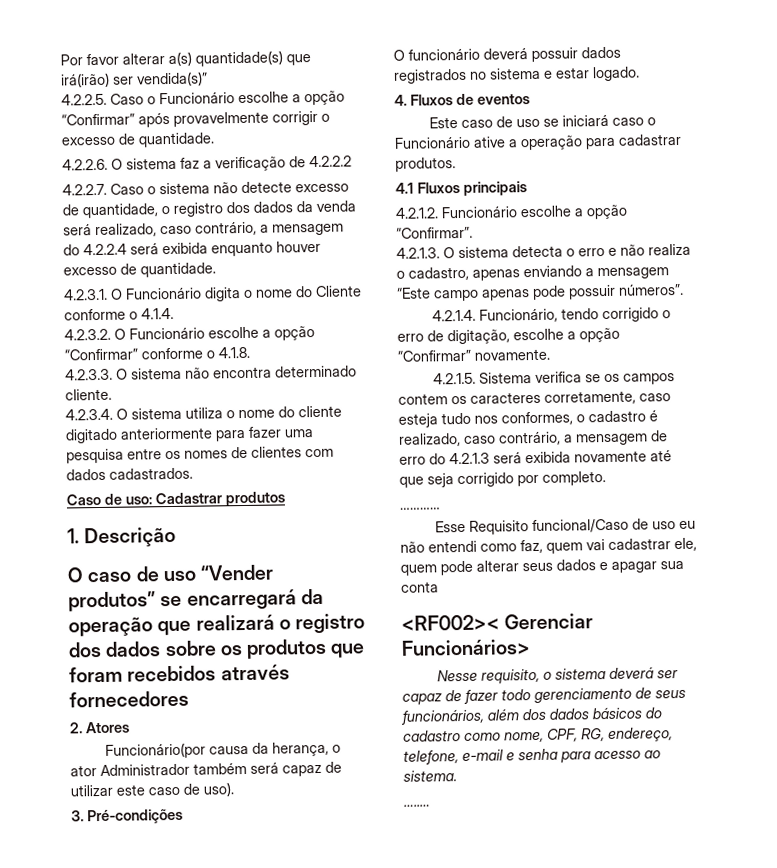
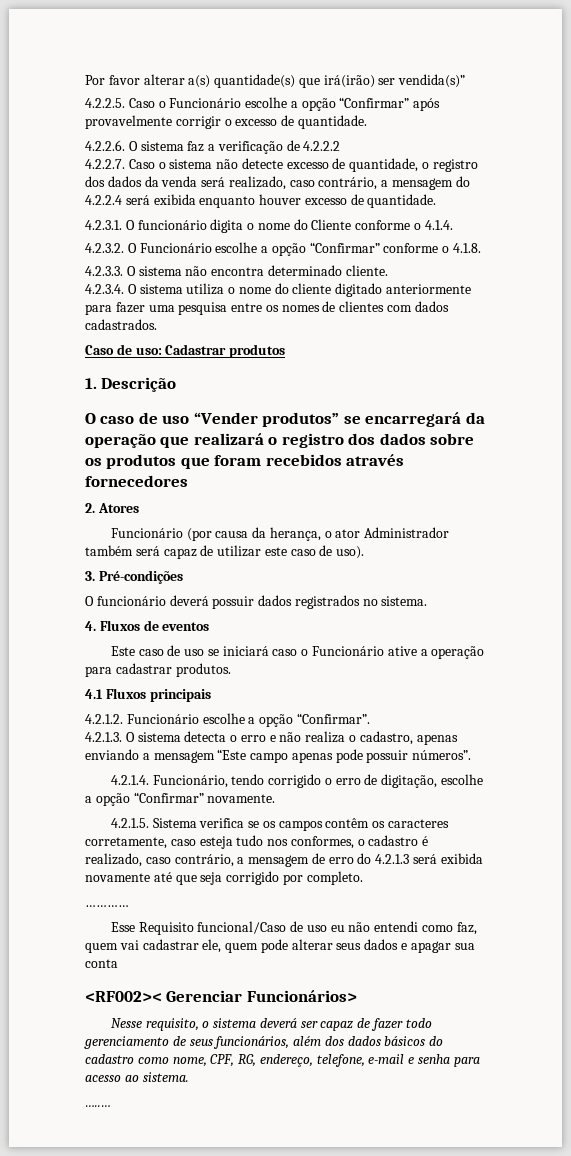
- 4.2.3.1. O Funcionário digita o nome do Cliente conforme o 4.1.4.
+ 4.2.3.1. O funcionário digita o nome do Cliente conforme o 4.1.4.
- Funcionário(por causa da herança, o ator Administrador também será capaz de utilizar este caso de uso).
+ Funcionário (por causa da herança, o ator Administrador também será capaz de utilizar este caso de uso).
- O funcionário deverá possuir dados registrados no sistema e estar logado.
+ O funcionário deverá possuir dados registrados no sistema.
- 4.2.1.5. Sistema verifica se os campos contem os caracteres corretamente, caso esteja tudo nos conformes, o cadastro é realizado, caso contrário, a mensagem de erro do 4.2.1.3 será exibida novamente até que seja corrigido por completo.
+ 4.2.1.5. Sistema verifica se os campos contêm os caracteres corretamente, caso esteja tudo nos conformes, o cadastro é realizado, caso contrário, a mensagem de erro do 4.2.1.3 será exibida novamente até que seja corrigido por completo.

